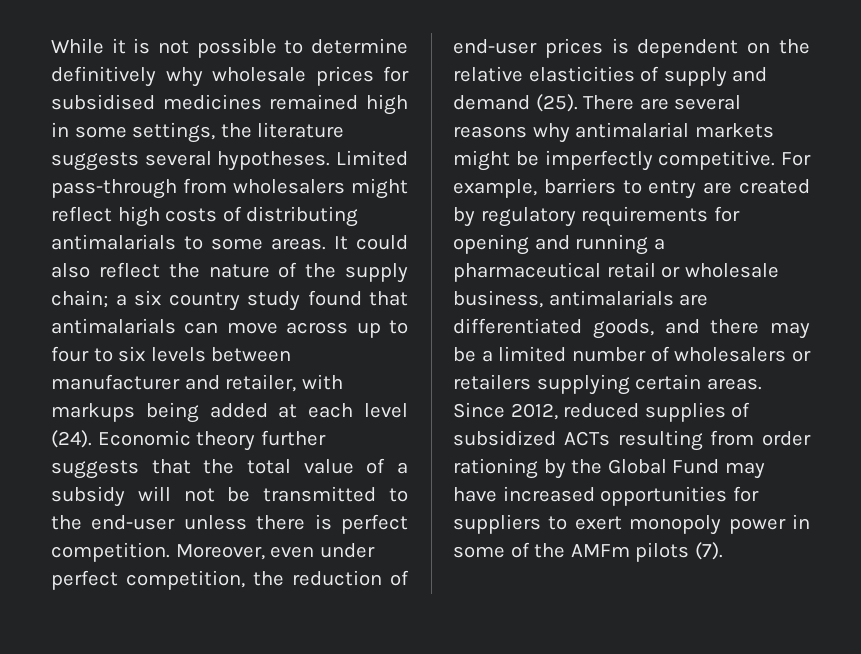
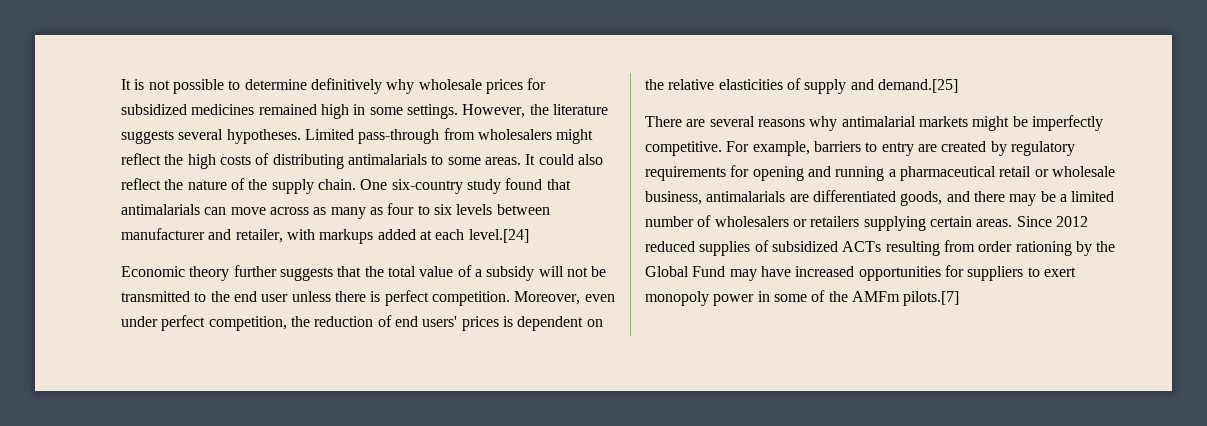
- While it is not possible to determine definitively why wholesale prices for subsidised medicines remained high in some settings, the literature suggests several hypotheses.
+ It is not possible to determine definitively why wholesale prices for subsidized medicines remained high in some settings. However, the literature suggests several hypotheses.
- Limited pass-through from wholesalers might reflect high costs of distributing antimalarials to some areas.
+ Limited pass-through from wholesalers might reflect the high costs of distributing antimalarials to some areas.
- It could also reflect the nature of the supply chain; a six country study found that antimalarials can move across up to four to six levels between manufacturer and retailer, with markups being added at each level (24). Economic theory further suggests that the total value of a subsidy will not be transmitted to the end-user unless there is perfect competition.
+ It could also reflect the nature of the supply chain. One six-country study found that antimalarials can move across as many as four to six levels between manufacturer and retailer, with markups added at each level.[24]
+ Economic theory further suggests that the total value of a subsidy will not be transmitted to the end user unless there is perfect competition.
- Moreover, even under perfect competition, the reduction of end-user prices is dependent on the relative elasticities of supply and demand (25). There are several reasons why antimalarial markets might be imperfectly competitive.
+ Moreover, even under perfect competition, the reduction of end users' prices is dependent on the relative elasticities of supply and demand.[25]
+ There are several reasons why antimalarial markets might be imperfectly competitive.
- Since 2012, reduced supplies of subsidized ACTs resulting from order rationing by the Global Fund may have increased opportunities for suppliers to exert monopoly power in some of the AMFm pilots (7).
+ Since 2012 reduced supplies of subsidized ACTs resulting from order rationing by the Global Fund may have increased opportunities for suppliers to exert monopoly power in some of the AMFm pilots.[7]

